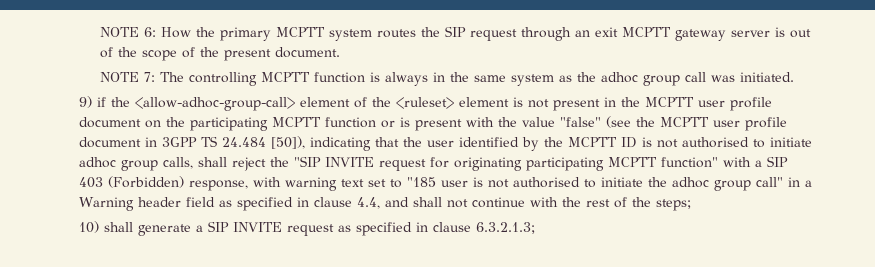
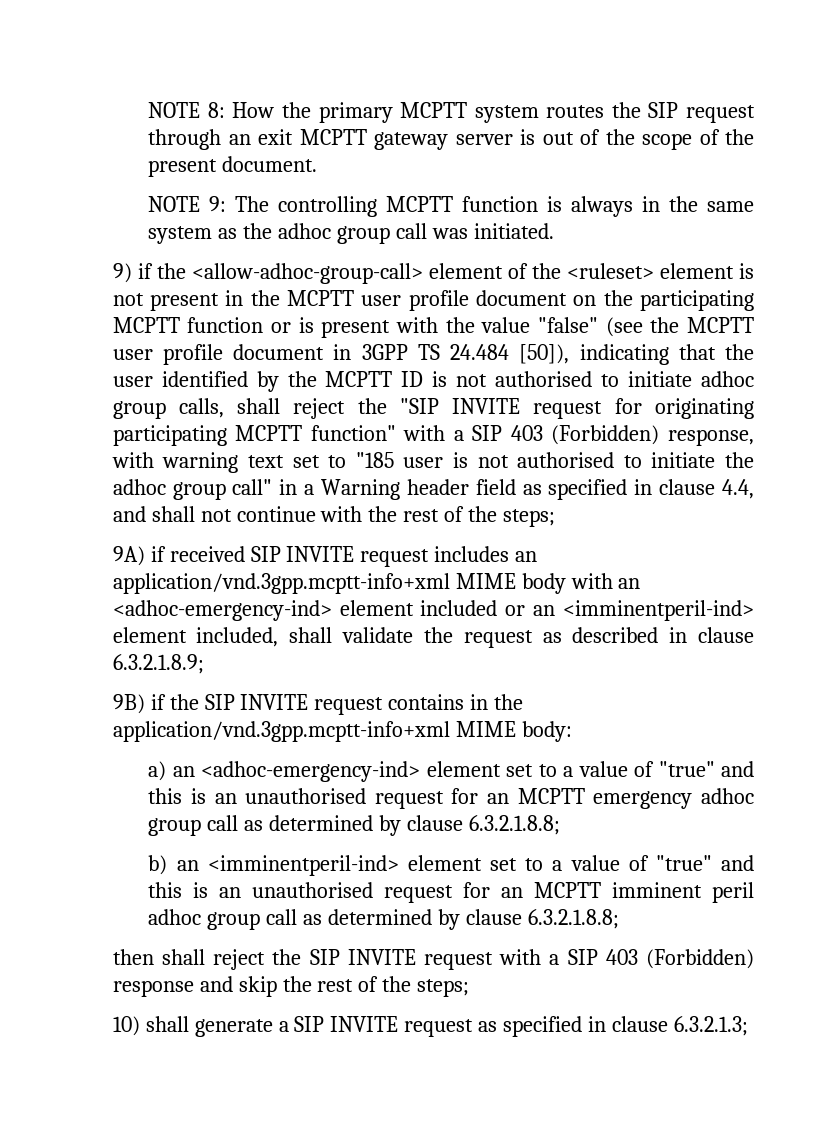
- NOTE 6: How the primary MCPTT system routes the SIP request through an exit MCPTT gateway server is out of the scope of the present document.
+ NOTE 8: How the primary MCPTT system routes the SIP request through an exit MCPTT gateway server is out of the scope of the present document.
- NOTE 7: The controlling MCPTT function is always in the same system as the adhoc group call was initiated.
+ NOTE 9: The controlling MCPTT function is always in the same system as the adhoc group call was initiated.
+ 9A) if received SIP INVITE request includes an application/vnd.3gpp.mcptt-info+xml MIME body with an <adhoc-emergency-ind> element included or an <imminentperil-ind> element included, shall validate the request as described in clause 6.3.2.1.8.9;
+ 9B) if the SIP INVITE request contains in the application/vnd.3gpp.mcptt-info+xml MIME body:
+ a) an <adhoc-emergency-ind> element set to a value of "true" and this is an unauthorised request for an MCPTT emergency adhoc group call as determined by clause 6.3.2.1.8.8;
+ b) an <imminentperil-ind> element set to a value of "true" and this is an unauthorised request for an MCPTT imminent peril adhoc group call as determined by clause 6.3.2.1.8.8;
+ then shall reject the SIP INVITE request with a SIP 403 (Forbidden) response and skip the rest of the steps;

